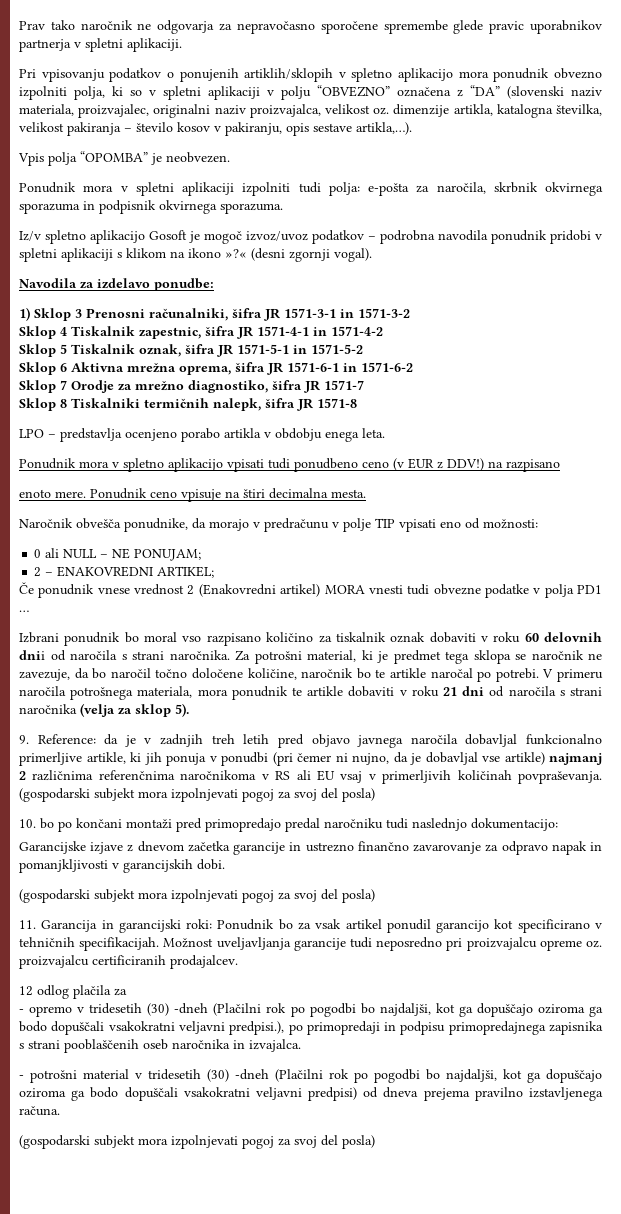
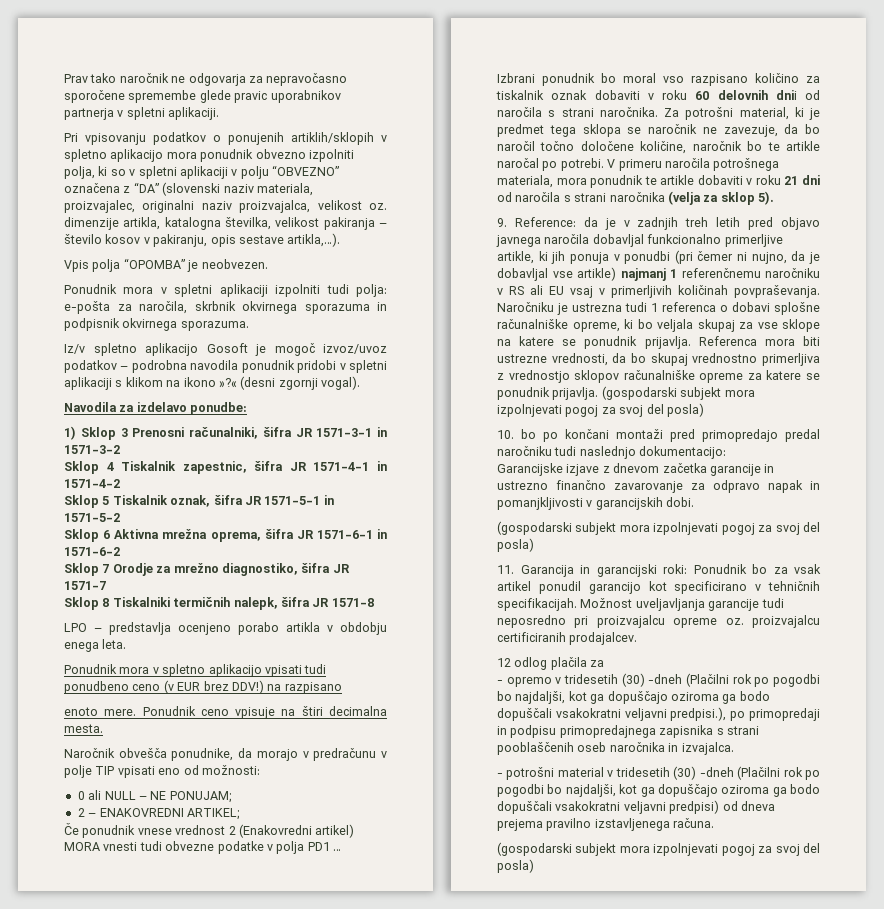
- Ponudnik mora v spletno aplikacijo vpisati tudi ponudbeno ceno (v EUR z DDV!) na razpisano
+ Ponudnik mora v spletno aplikacijo vpisati tudi ponudbeno ceno (v EUR brez DDV!) na razpisano
- 9. Reference: da je v zadnjih treh letih pred objavo javnega naročila dobavljal funkcionalno primerljive artikle, ki jih ponuja v ponudbi (pri čemer ni nujno, da je dobavljal vse artikle) najmanj 2 različnima referenčnima naročnikoma v RS ali EU vsaj v primerljivih količinah povpraševanja.
+ 9. Reference: da je v zadnjih treh letih pred objavo javnega naročila dobavljal funkcionalno primerljive artikle, ki jih ponuja v ponudbi (pri čemer ni nujno, da je dobavljal vse artikle) najmanj 1 referenčnemu naročniku v RS ali EU vsaj v primerljivih količinah povpraševanja.
+ Naročniku je ustrezna tudi 1 referenca o dobavi splošne računalniške opreme, ki bo veljala skupaj za vse sklope na katere se ponudnik prijavlja. Referenca mora biti ustrezne vrednosti, da bo skupaj vrednostno primerljiva z vrednostjo sklopov računalniške opreme za katere se ponudnik prijavlja.

